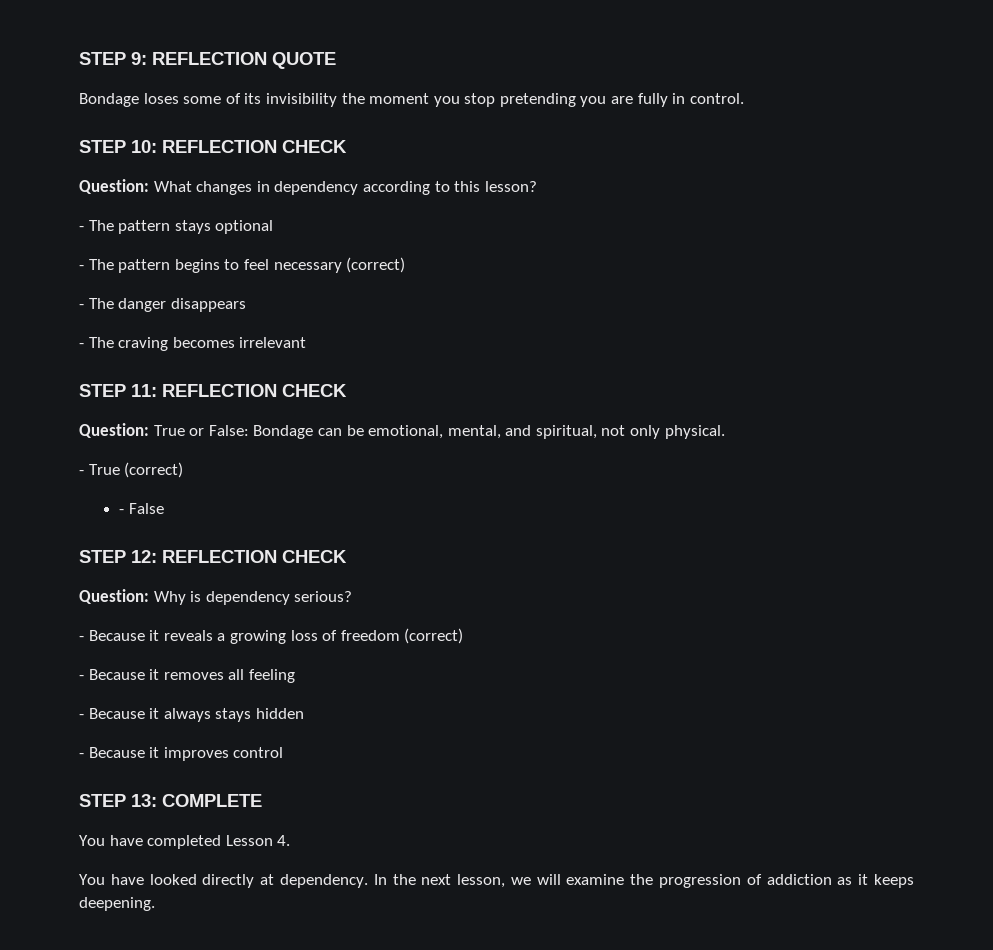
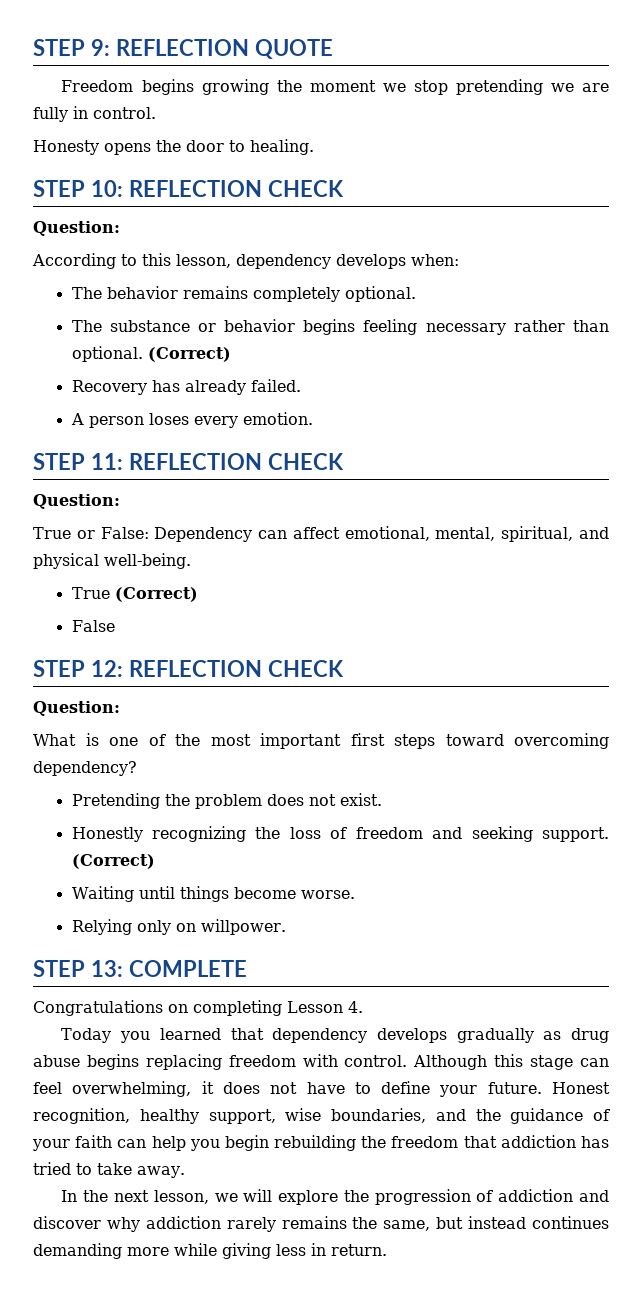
- Bondage loses some of its invisibility the moment you stop pretending you are fully in control.
+ Freedom begins growing the moment we stop pretending we are fully in control.
+ Honesty opens the door to healing.
  STEP 10: REFLECTION CHECK
- Question: What changes in dependency according to this lesson?
- - The pattern stays optional
- - The pattern begins to feel necessary (correct)
- - The danger disappears
- - The craving becomes irrelevant
+ Question:
+ According to this lesson, dependency develops when:
+ The behavior remains completely optional.
+ The substance or behavior begins feeling necessary rather than optional. (Correct)
+ Recovery has already failed.
+ A person loses every emotion.
  STEP 11: REFLECTION CHECK
- Question: True or False: Bondage can be emotional, mental, and spiritual, not only physical.
- - True (correct)
- - False
+ Question:
+ True or False: Dependency can affect emotional, mental, spiritual, and physical well-being.
+ True (Correct)
+ False
  STEP 12: REFLECTION CHECK
- Question: Why is dependency serious?
- - Because it reveals a growing loss of freedom (correct)
- - Because it removes all feeling
- - Because it always stays hidden
- - Because it improves control
+ Question:
+ What is one of the most important first steps toward overcoming dependency?
+ Pretending the problem does not exist.
+ Honestly recognizing the loss of freedom and seeking support. (Correct)
+ Waiting until things become worse.
+ Relying only on willpower.
- You have completed Lesson 4.
+ Congratulations on completing Lesson 4.
- You have looked directly at dependency. In the next lesson, we will examine the progression of addiction as it keeps deepening.
+ Today you learned that dependency develops gradually as drug abuse begins replacing freedom with control. Although this stage can feel overwhelming, it does not have to define your future. Honest recognition, healthy support, wise boundaries, and the guidance of your faith can help you begin rebuilding the freedom that addiction has tried to take away.
+ In the next lesson, we will explore the progression of addiction and discover why addiction rarely remains the same, but instead continues demanding more while giving less in return.

